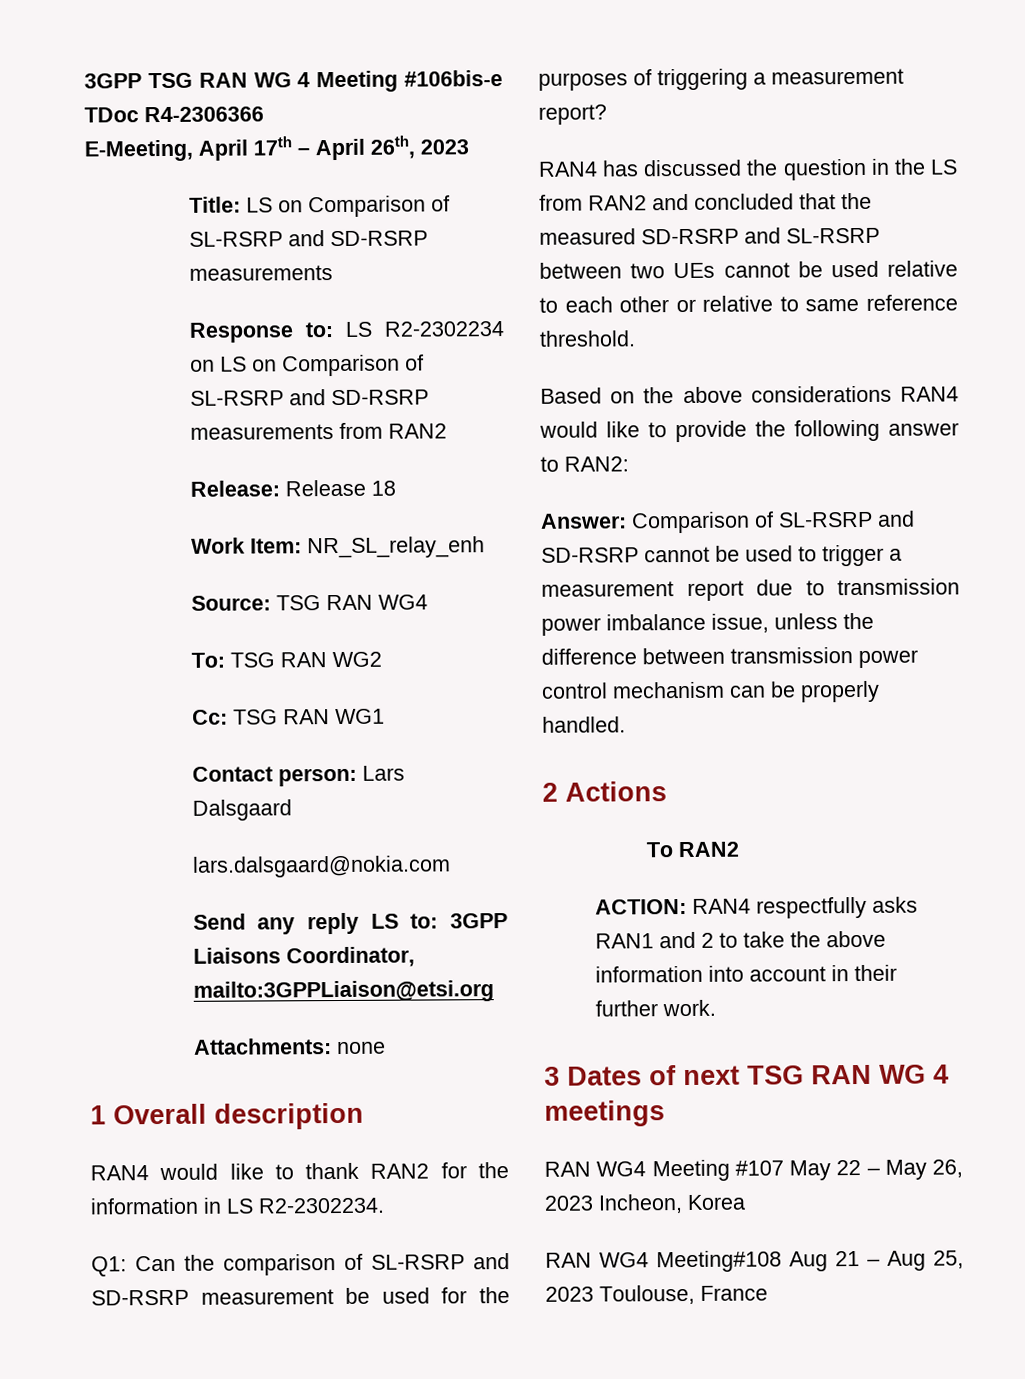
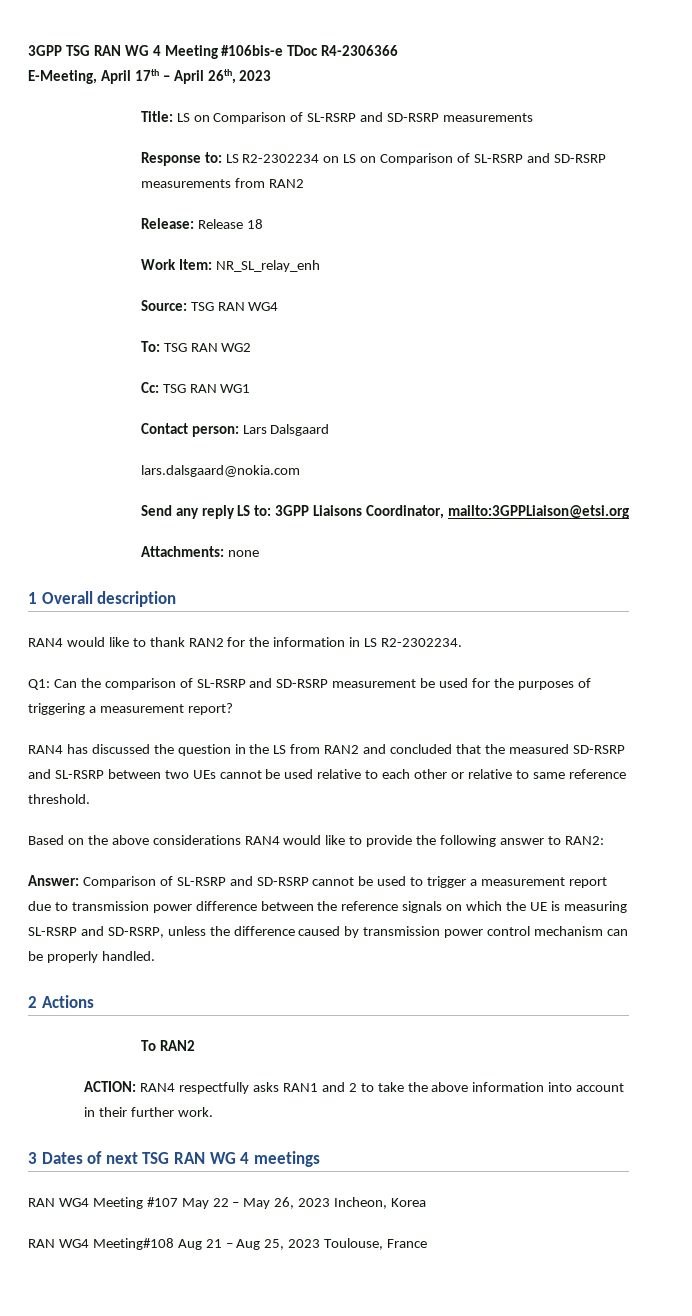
- Answer: Comparison of SL-RSRP and SD-RSRP cannot be used to trigger a measurement report due to transmission power imbalance issue, unless the difference between transmission power control mechanism can be properly handled.
+ Answer: Comparison of SL-RSRP and SD-RSRP cannot be used to trigger a measurement report due to transmission power difference between the reference signals on which the UE is measuring SL-RSRP and SD-RSRP, unless the difference caused by transmission power control mechanism can be properly handled.

